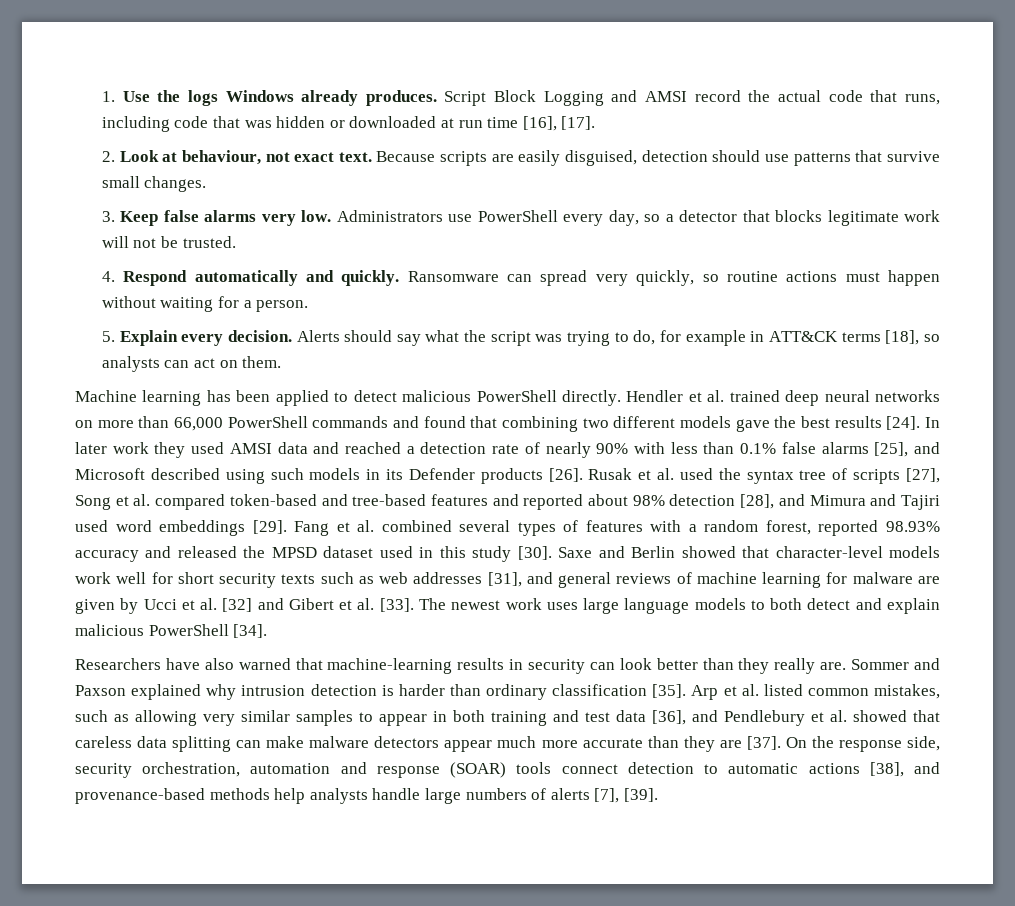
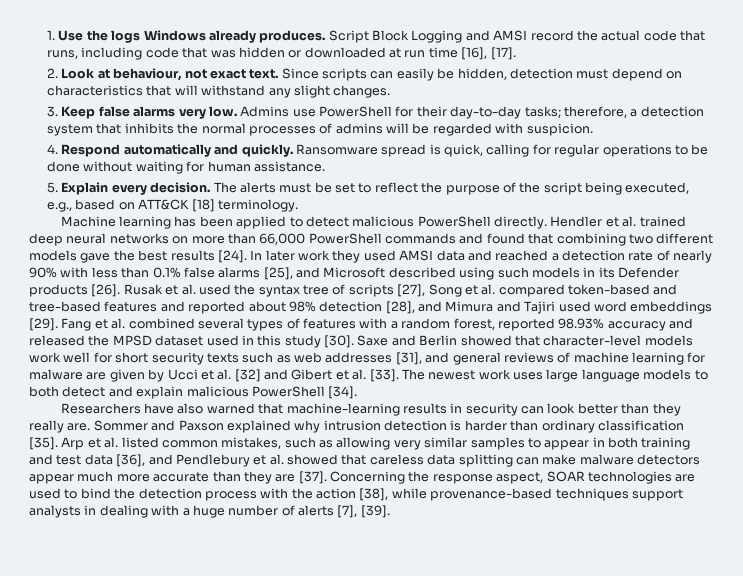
- Because scripts are easily disguised, detection should use patterns that survive small changes.
+ Since scripts can easily be hidden, detection must depend on characteristics that will withstand any slight changes.
- Administrators use PowerShell every day, so a detector that blocks legitimate work will not be trusted.
+ Admins use PowerShell for their day-to-day tasks; therefore, a detection system that inhibits the normal processes of admins will be regarded with suspicion.
- Ransomware can spread very quickly, so routine actions must happen without waiting for a person.
+ Ransomware spread is quick, calling for regular operations to be done without waiting for human assistance.
- Alerts should say what the script was trying to do, for example in ATT&CK terms [18], so analysts can act on them.
+ The alerts must be set to reflect the purpose of the script being executed, e.g., based on ATT&CK [18] terminology.
- On the response side, security orchestration, automation and response (SOAR) tools connect detection to automatic actions [38], and provenance-based methods help analysts handle large numbers of alerts [7], [39].
+ Concerning the response aspect, SOAR technologies are used to bind the detection process with the action [38], while provenance-based techniques support analysts in dealing with a huge number of alerts [7], [39].

